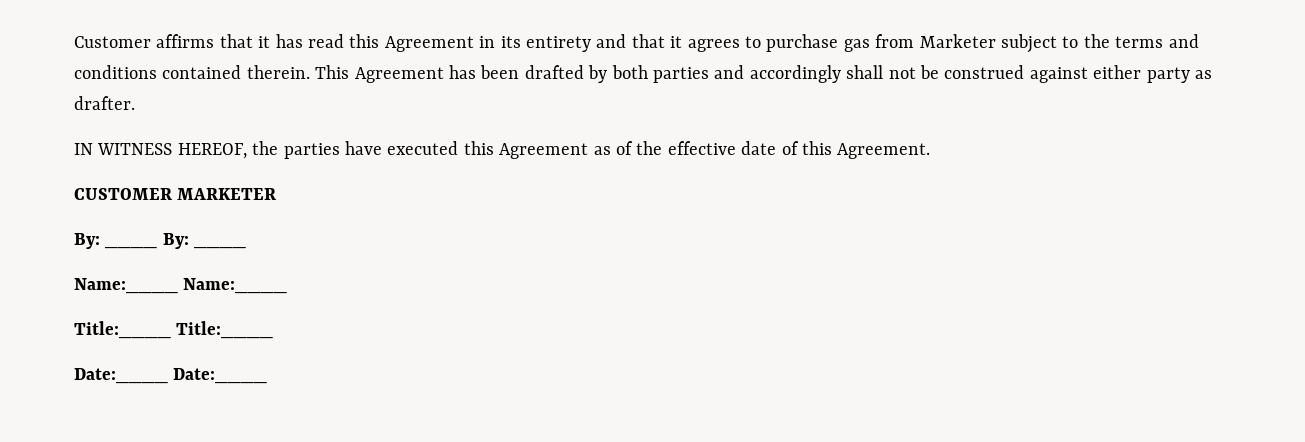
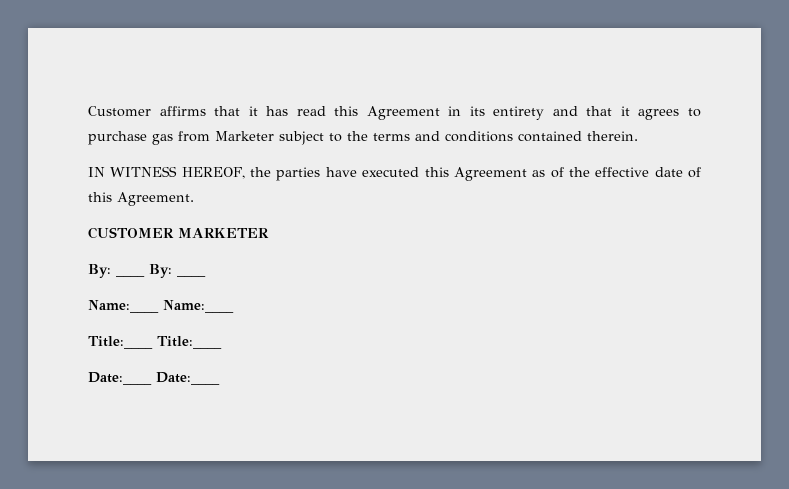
- This Agreement has been drafted by both parties and accordingly shall not be construed against either party as drafter.

